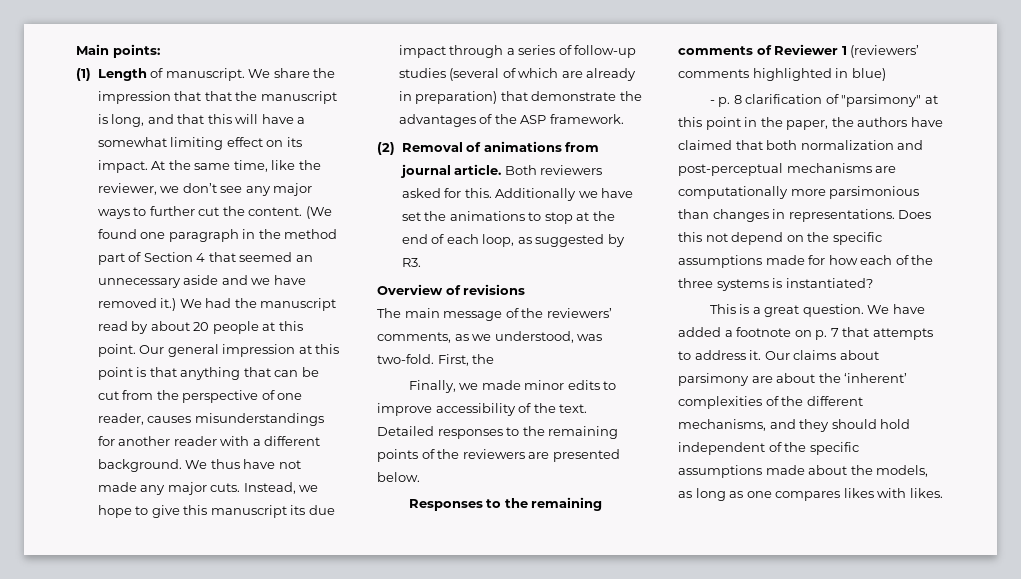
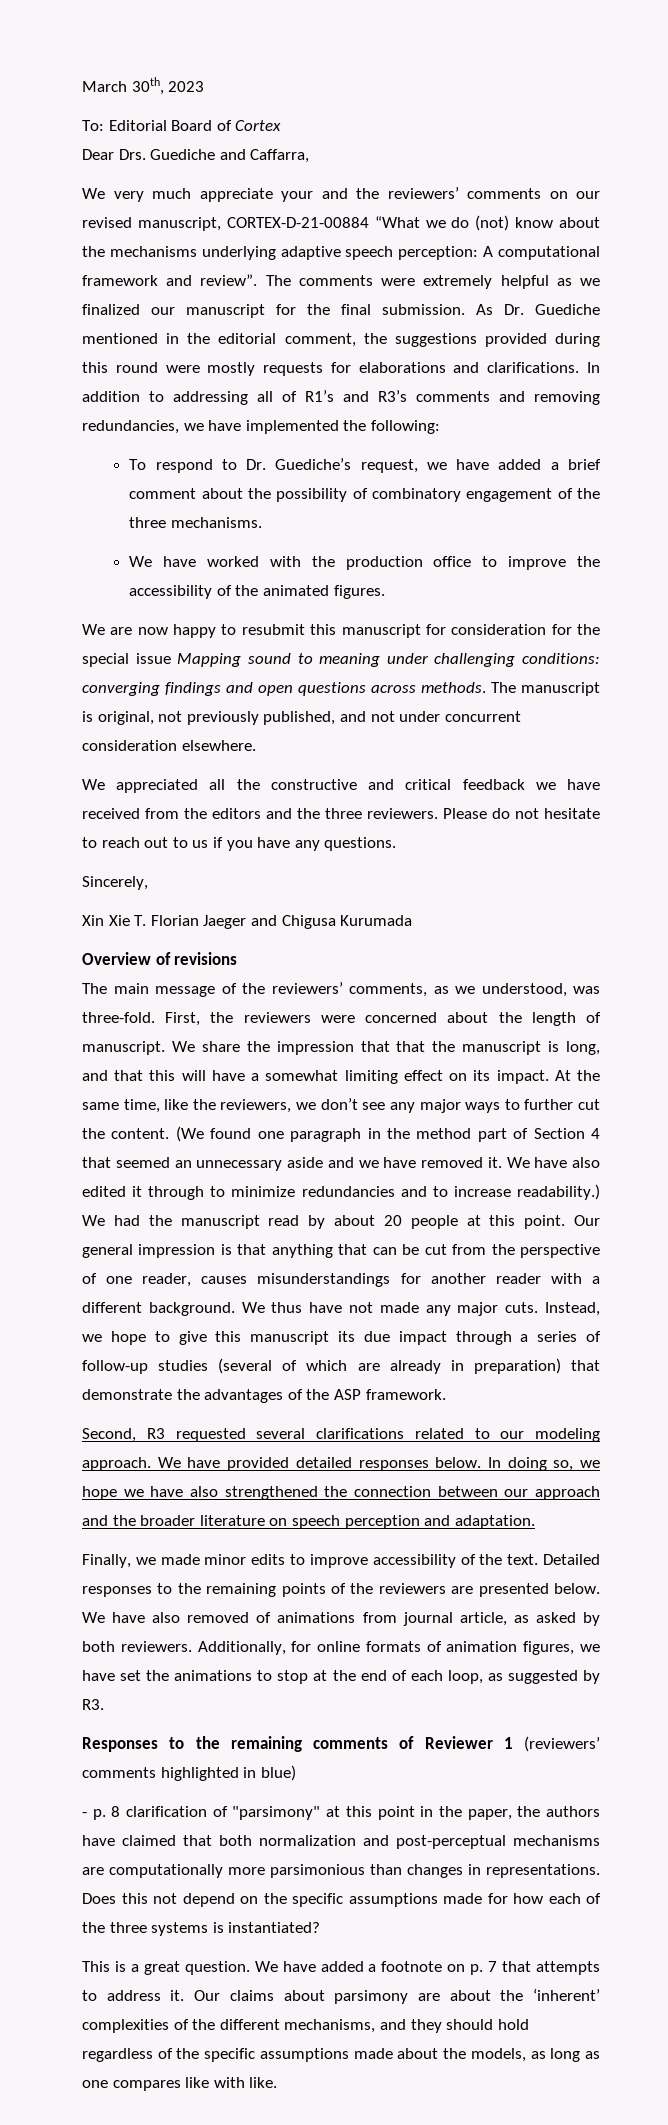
- Main points:
- (1) Length of manuscript.
+ March 30th, 2023
+ To: Editorial Board of Cortex
+ Dear Drs. Guediche and Caffarra,
+ We very much appreciate your and the reviewers’ comments on our revised manuscript, CORTEX-D-21-00884 “What we do (not) know about the mechanisms underlying adaptive speech perception: A computational framework and review”. The comments were extremely helpful as we finalized our manuscript for the final submission. As Dr. Guediche mentioned in the editorial comment, the suggestions provided during this round were mostly requests for elaborations and clarifications. In addition to addressing all of R1’s and R3’s comments and removing redundancies, we have implemented the following:
+ To respond to Dr. Guediche’s request, we have added a brief comment about the possibility of combinatory engagement of the three mechanisms.
+ We have worked with the production office to improve the accessibility of the animated figures.
+ We are now happy to resubmit this manuscript for consideration for the special issue Mapping sound to meaning under challenging conditions: converging findings and open questions across methods. The manuscript is original, not previously published, and not under concurrent consideration elsewhere.
+ We appreciated all the constructive and critical feedback we have received from the editors and the three reviewers. Please do not hesitate to reach out to us if you have any questions.
+ Sincerely,
+ Xin Xie T. Florian Jaeger and Chigusa Kurumada
+ Overview of revisions
+ The main message of the reviewers’ comments, as we understood, was three-fold. First, the reviewers were concerned about the length of manuscript.
- At the same time, like the reviewer, we don’t see any major ways to further cut the content.
+ At the same time, like the reviewers, we don’t see any major ways to further cut the content.
- (We found one paragraph in the method part of Section 4 that seemed an unnecessary aside and we have removed it.)
+ (We found one paragraph in the method part of Section 4 that seemed an unnecessary aside and we have removed it. We have also edited it through to minimize redundancies and to increase readability.)
- Our general impression at this point is that anything that can be cut from the perspective of one reader, causes misunderstandings for another reader with a different background.
+ Our general impression is that anything that can be cut from the perspective of one reader, causes misunderstandings for another reader with a different background.
- (2) Removal of animations from journal article. Both reviewers asked for this. Additionally we have set the animations to stop at the end of each loop, as suggested by R3.
- Overview of revisions
- The main message of the reviewers’ comments, as we understood, was two-fold. First, the
+ Second, R3 requested several clarifications related to our modeling approach. We have provided detailed responses below. In doing so, we hope we have also strengthened the connection between our approach and the broader literature on speech perception and adaptation.
+ We have also removed of animations from journal article, as asked by both reviewers. Additionally, for online formats of animation figures, we have set the animations to stop at the end of each loop, as suggested by R3.
- Our claims about parsimony are about the ‘inherent’ complexities of the different mechanisms, and they should hold independent of the specific assumptions made about the models, as long as one compares likes with likes.
+ Our claims about parsimony are about the ‘inherent’ complexities of the different mechanisms, and they should hold regardless of the specific assumptions made about the models, as long as one compares like with like.

